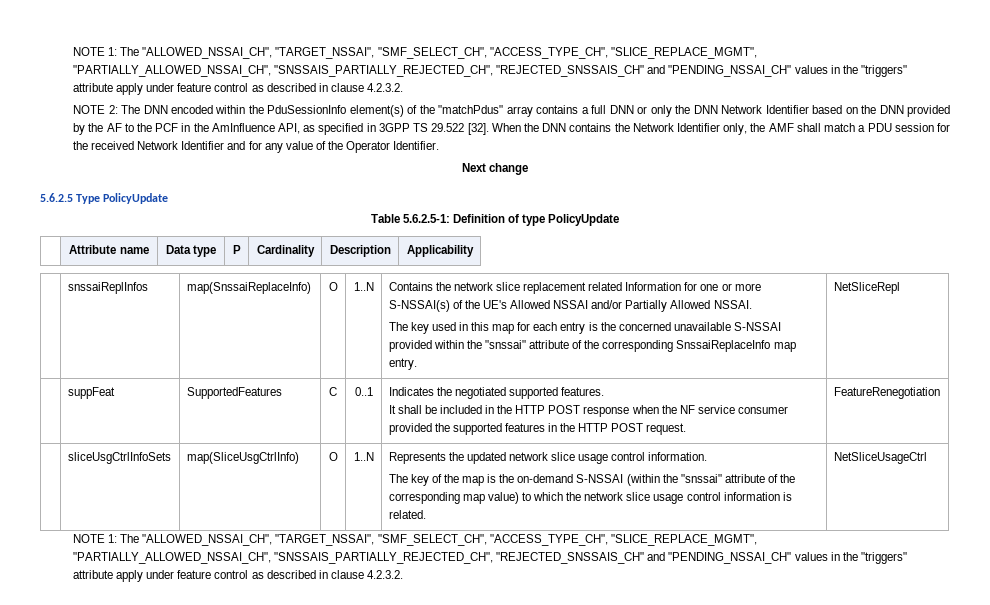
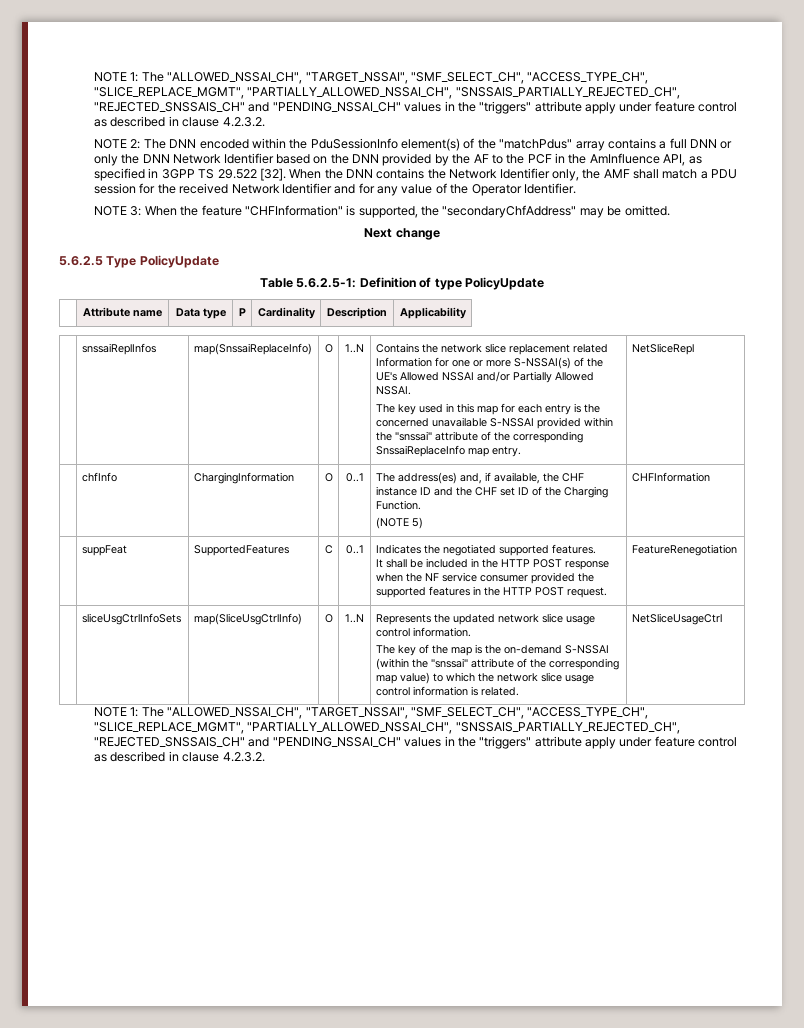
+ NOTE 3: When the feature "CHFInformation" is supported, the "secondaryChfAddress" may be omitted.
+ | chfInfo | ChargingInformation | O | 0..1 | The address(es) and, if available, the CHF instance ID and the CHF set ID of the Charging Function.
+ (NOTE 5) | CHFInformation

